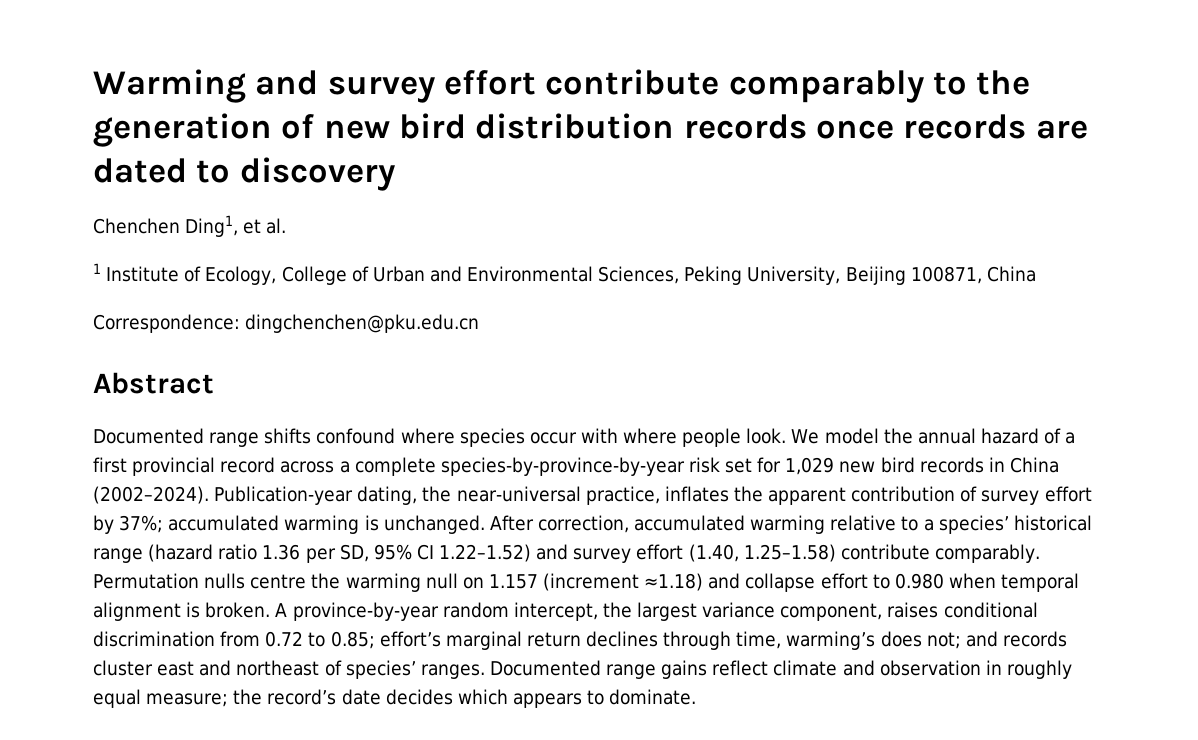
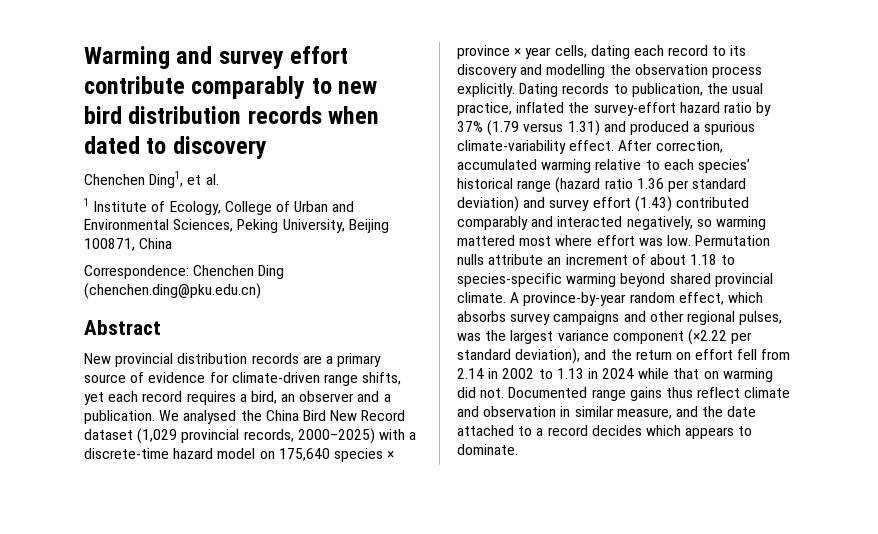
- Warming and survey effort contribute comparably to the generation of new bird distribution records once records are dated to discovery
+ Warming and survey effort contribute comparably to new bird distribution records when dated to discovery
- Correspondence: dingchenchen@pku.edu.cn
+ Correspondence: Chenchen Ding (chenchen.ding@pku.edu.cn)
  Abstract
- Documented range shifts confound where species occur with where people look. We model the annual hazard of a first provincial record across a complete species-by-province-by-year risk set for 1,029 new bird records in China (2002–2024). Publication-year dating, the near-universal practice, inflates the apparent contribution of survey effort by 37%; accumulated warming is unchanged.
+ New provincial distribution records are a primary source of evidence for climate-driven range shifts, yet each record requires a bird, an observer and a publication. We analysed the China Bird New Record dataset (1,029 provincial records, 2000–2025) with a discrete-time hazard model on 175,640 species × province × year cells, dating each record to its discovery and modelling the observation process explicitly. Dating records to publication, the usual practice, inflated the survey-effort hazard ratio by 37% (1.79 versus 1.31) and produced a spurious climate-variability effect.
- After correction, accumulated warming relative to a species’ historical range (hazard ratio 1.36 per SD, 95% CI 1.22–1.52) and survey effort (1.40, 1.25–1.58) contribute comparably. Permutation nulls centre the warming null on 1.157 (increment ≈1.18) and collapse effort to 0.980 when temporal alignment is broken. A province-by-year random intercept, the largest variance component, raises conditional discrimination from 0.72 to 0.85; effort’s marginal return declines through time, warming’s does not; and records cluster east and northeast of species’ ranges.
+ After correction, accumulated warming relative to each species’ historical range (hazard ratio 1.36 per standard deviation) and survey effort (1.43) contributed comparably and interacted negatively, so warming mattered most where effort was low. Permutation nulls attribute an increment of about 1.18 to species-specific warming beyond shared provincial climate. A province-by-year random effect, which absorbs survey campaigns and other regional pulses, was the largest variance component (×2.22 per standard deviation), and the return on effort fell from 2.14 in 2002 to 1.13 in 2024 while that on warming did not.
- Documented range gains reflect climate and observation in roughly equal measure; the record’s date decides which appears to dominate.
+ Documented range gains thus reflect climate and observation in similar measure, and the date attached to a record decides which appears to dominate.

